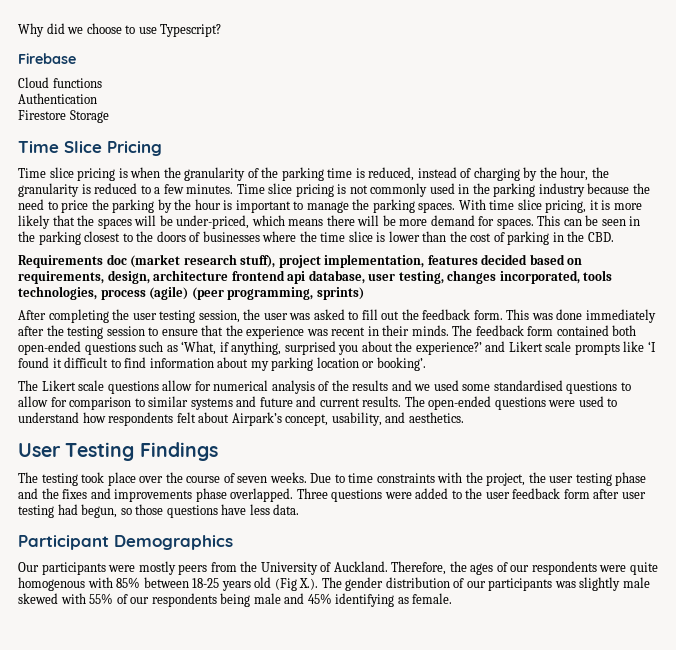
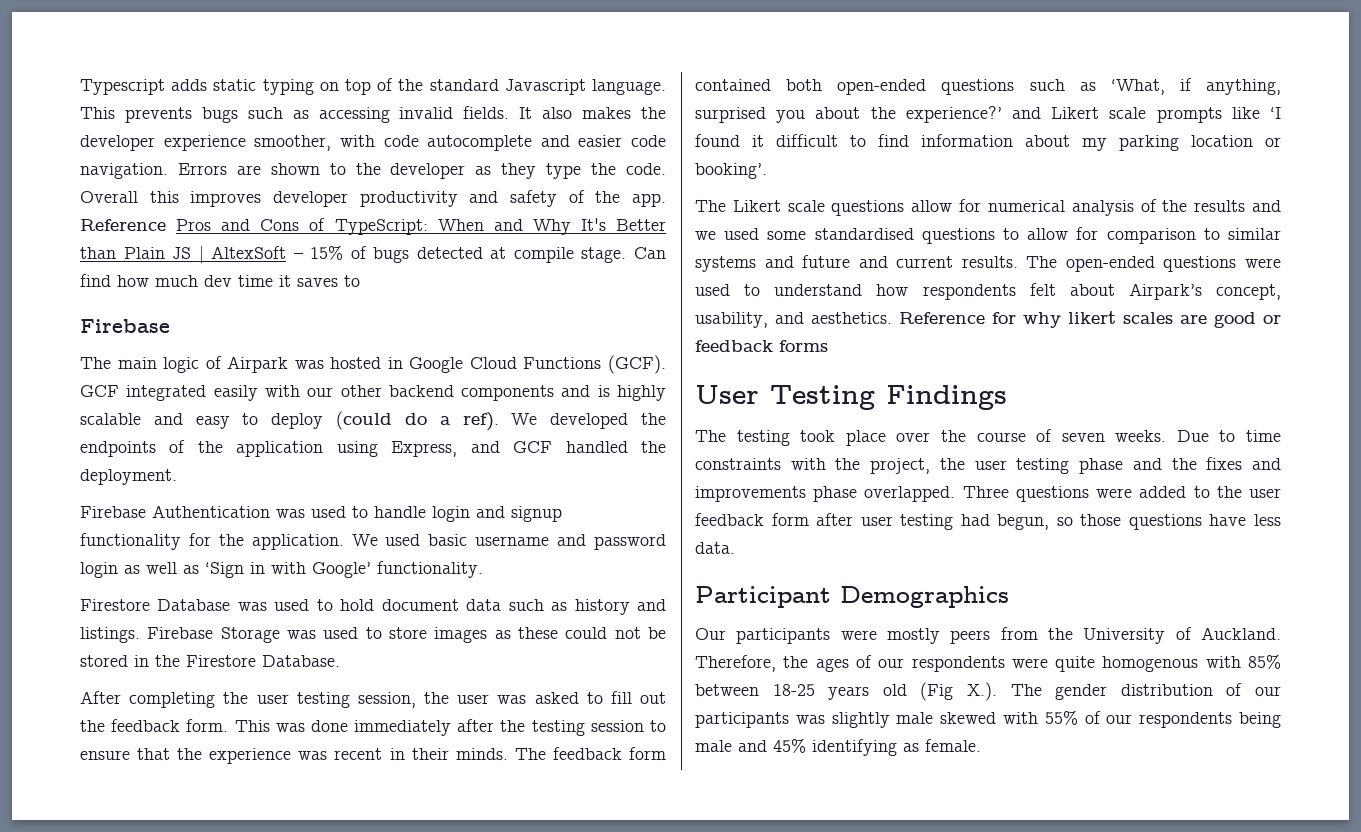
- Why did we choose to use Typescript?
+ Typescript adds static typing on top of the standard Javascript language. This prevents bugs such as accessing invalid fields. It also makes the developer experience smoother, with code autocomplete and easier code navigation. Errors are shown to the developer as they type the code. Overall this improves developer productivity and safety of the app. Reference Pros and Cons of TypeScript: When and Why It's Better than Plain JS | AltexSoft – 15% of bugs detected at compile stage. Can find how much dev time it saves to
- Cloud functions
- Authentication
- Firestore Storage
- Time Slice Pricing
- Time slice pricing is when the granularity of the parking time is reduced, instead of charging by the hour, the granularity is reduced to a few minutes. Time slice pricing is not commonly used in the parking industry because the need to price the parking by the hour is important to manage the parking spaces. With time slice pricing, it is more likely that the spaces will be under-priced, which means there will be more demand for spaces. This can be seen in the parking closest to the doors of businesses where the time slice is lower than the cost of parking in the CBD.
- Requirements doc (market research stuff), project implementation, features decided based on requirements, design, architecture frontend api database, user testing, changes incorporated, tools technologies, process (agile) (peer programming, sprints)
+ The main logic of Airpark was hosted in Google Cloud Functions (GCF). GCF integrated easily with our other backend components and is highly scalable and easy to deploy (could do a ref). We developed the endpoints of the application using Express, and GCF handled the deployment.
+ Firebase Authentication was used to handle login and signup functionality for the application. We used basic username and password login as well as ‘Sign in with Google’ functionality.
+ Firestore Database was used to hold document data such as history and listings. Firebase Storage was used to store images as these could not be stored in the Firestore Database.
+ Reference for why likert scales are good or feedback forms

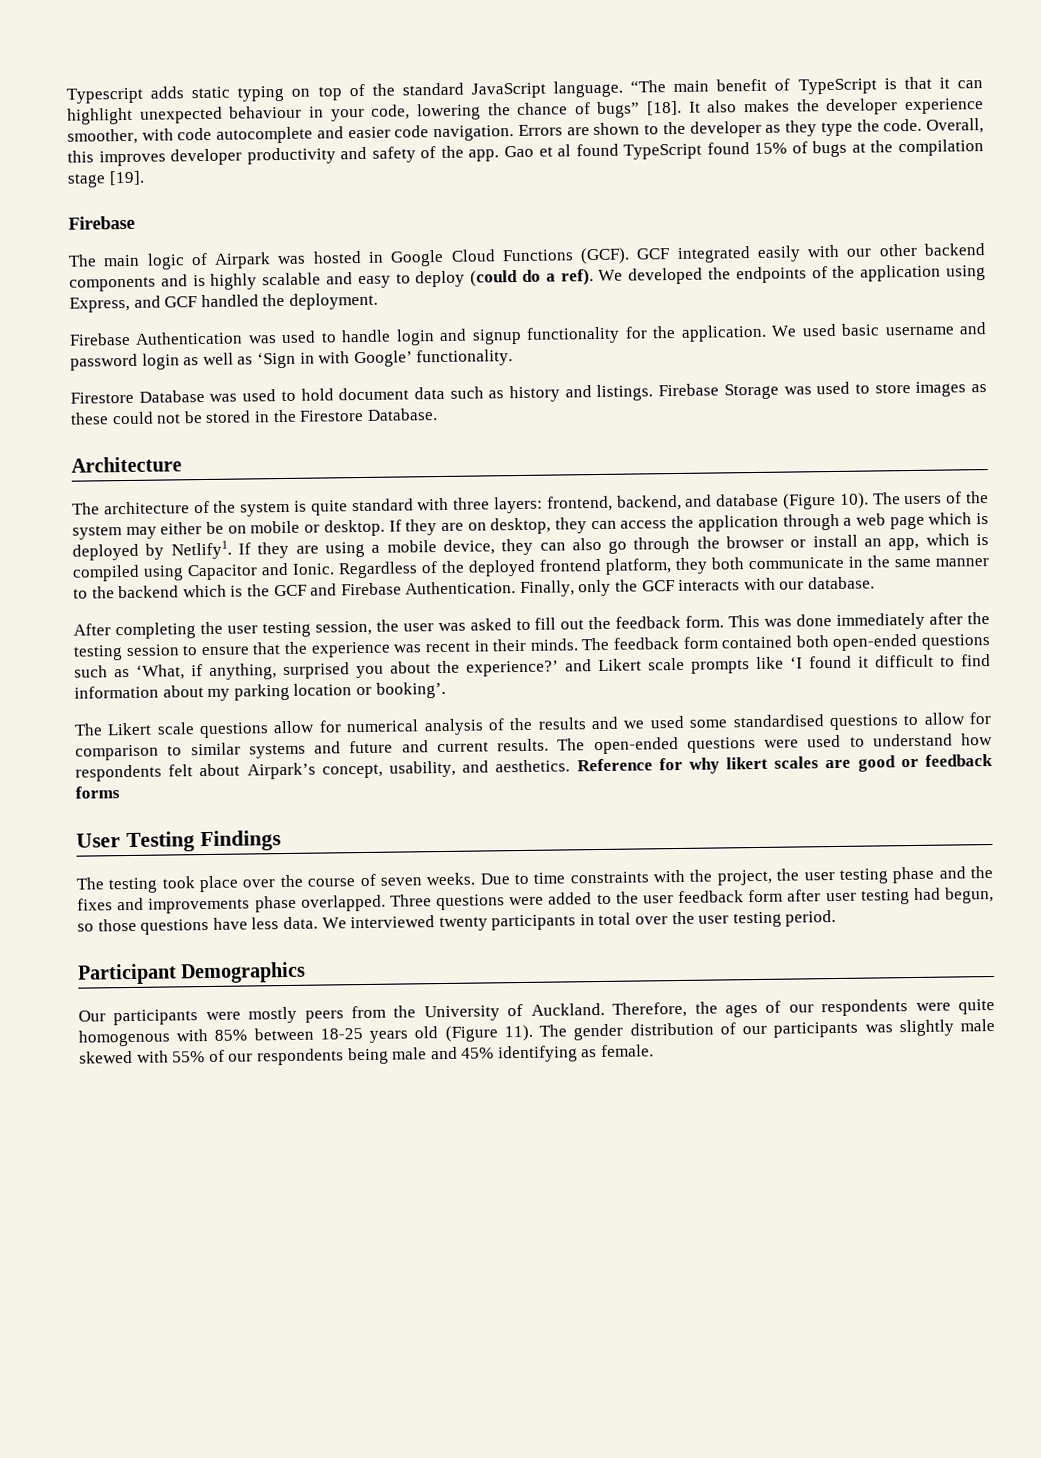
- Typescript adds static typing on top of the standard Javascript language. This prevents bugs such as accessing invalid fields.
+ Typescript adds static typing on top of the standard JavaScript language. “The main benefit of TypeScript is that it can highlight unexpected behaviour in your code, lowering the chance of bugs” [18].
- Overall this improves developer productivity and safety of the app.
+ Overall, this improves developer productivity and safety of the app.
- Reference Pros and Cons of TypeScript: When and Why It's Better than Plain JS | AltexSoft – 15% of bugs detected at compile stage. Can find how much dev time it saves to
+ Gao et al found TypeScript found 15% of bugs at the compilation stage [19].
+ Architecture
+ The architecture of the system is quite standard with three layers: frontend, backend, and database (Figure 10). The users of the system may either be on mobile or desktop. If they are on desktop, they can access the application through a web page which is deployed by Netlify1. If they are using a mobile device, they can also go through the browser or install an app, which is compiled using Capacitor and Ionic. Regardless of the deployed frontend platform, they both communicate in the same manner to the backend which is the GCF and Firebase Authentication. Finally, only the GCF interacts with our database.
+ We interviewed twenty participants in total over the user testing period.
- Therefore, the ages of our respondents were quite homogenous with 85% between 18-25 years old (Fig X.). The gender distribution of our participants was slightly male skewed with 55% of our respondents being male and 45% identifying as female.
+ Therefore, the ages of our respondents were quite homogenous with 85% between 18-25 years old (Figure 11). The gender distribution of our participants was slightly male skewed with 55% of our respondents being male and 45% identifying as female.

